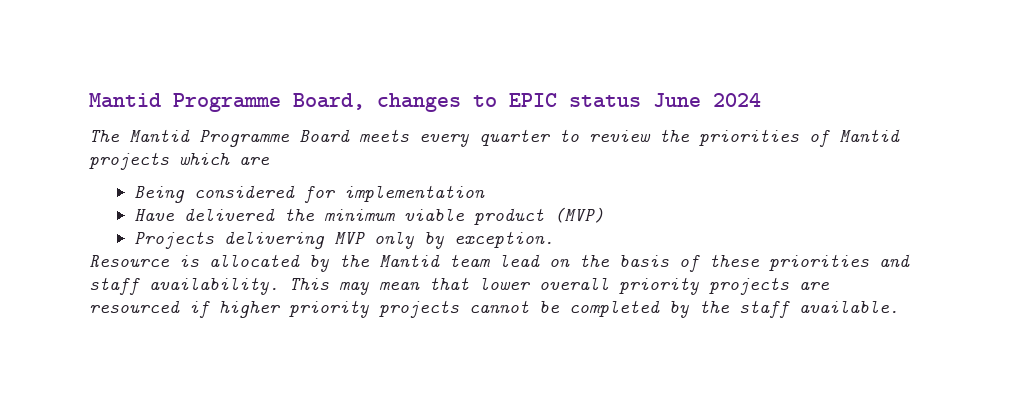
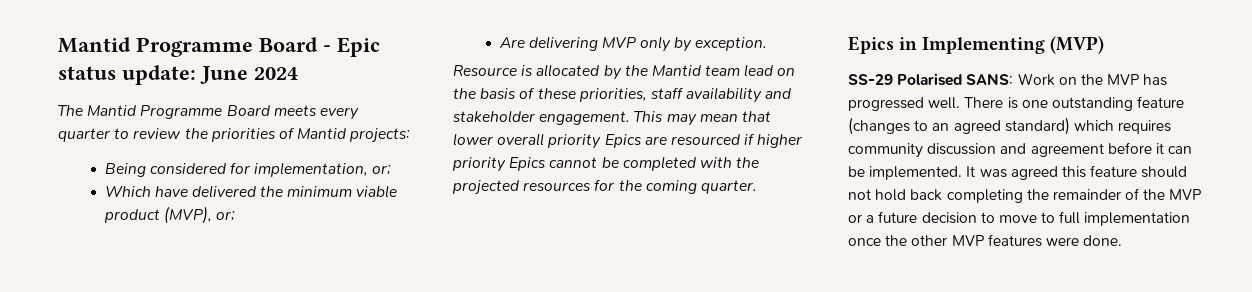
- Mantid Programme Board, changes to EPIC status June 2024
+ Mantid Programme Board - Epic status update: June 2024
- The Mantid Programme Board meets every quarter to review the priorities of Mantid projects which are
+ The Mantid Programme Board meets every quarter to review the priorities of Mantid projects:
- Being considered for implementation
- Have delivered the minimum viable product (MVP)
- Projects delivering MVP only by exception.
+ Being considered for implementation, or;
+ Which have delivered the minimum viable product (MVP), or;
+ Are delivering MVP only by exception.
- Resource is allocated by the Mantid team lead on the basis of these priorities and staff availability.
+ Resource is allocated by the Mantid team lead on the basis of these priorities, staff availability and stakeholder engagement.
- This may mean that lower overall priority projects are resourced if higher priority projects cannot be completed by the staff available.
+ This may mean that lower overall priority Epics are resourced if higher priority Epics cannot be completed with the projected resources for the coming quarter.
+ Epics in Implementing (MVP)
+ SS-29 Polarised SANS: Work on the MVP has progressed well. There is one outstanding feature (changes to an agreed standard) which requires community discussion and agreement before it can be implemented. It was agreed this feature should not hold back completing the remainder of the MVP or a future decision to move to full implementation once the other MVP features were done.

